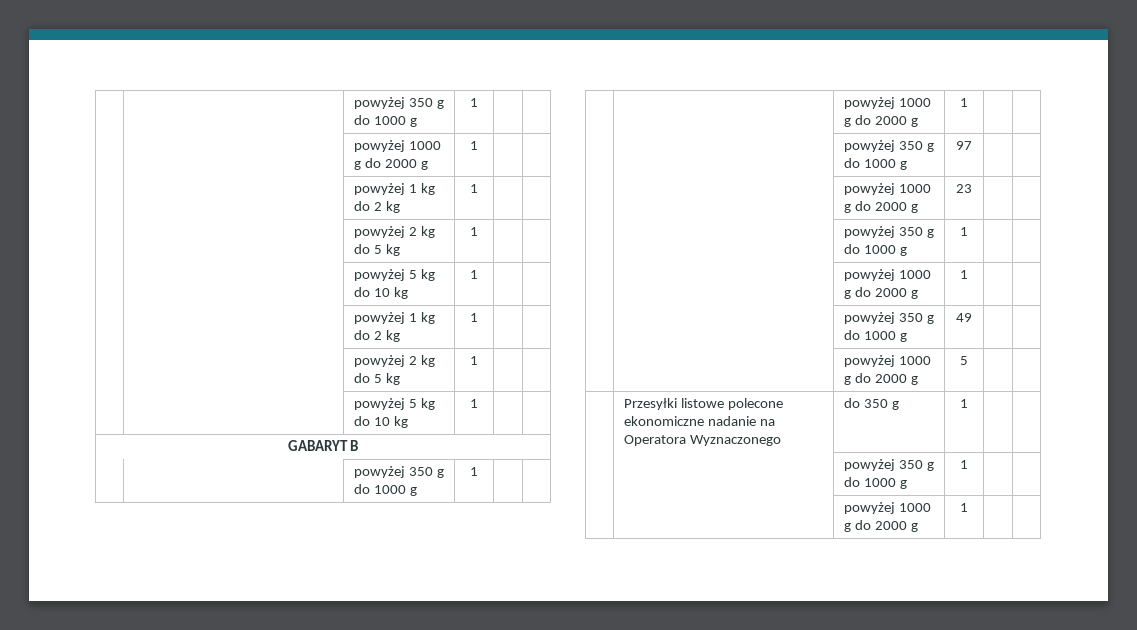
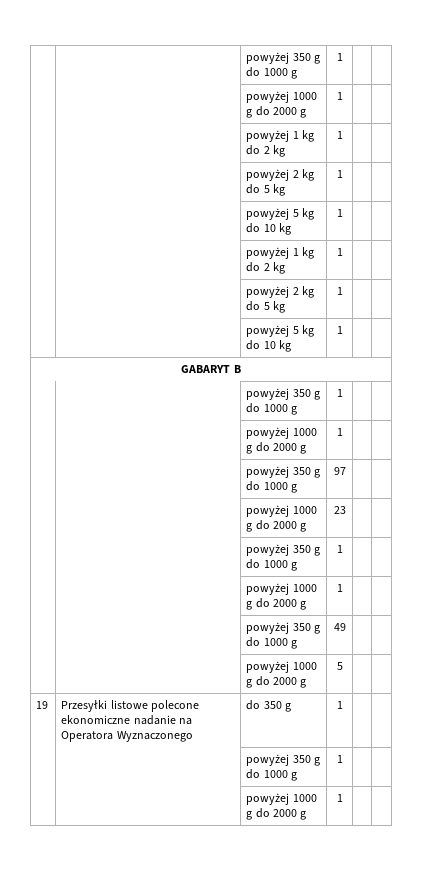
- | Przesyłki listowe polecone ekonomiczne nadanie na Operatora Wyznaczonego | do 350 g | 1 | |
+ 19 | Przesyłki listowe polecone ekonomiczne nadanie na Operatora Wyznaczonego | do 350 g | 1 | |

